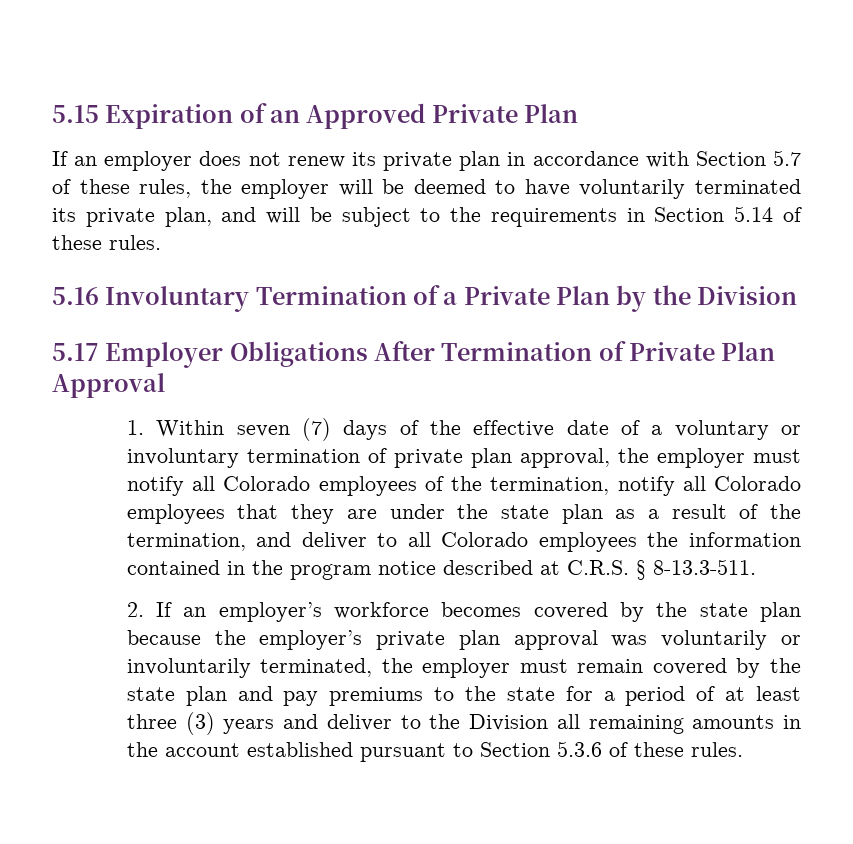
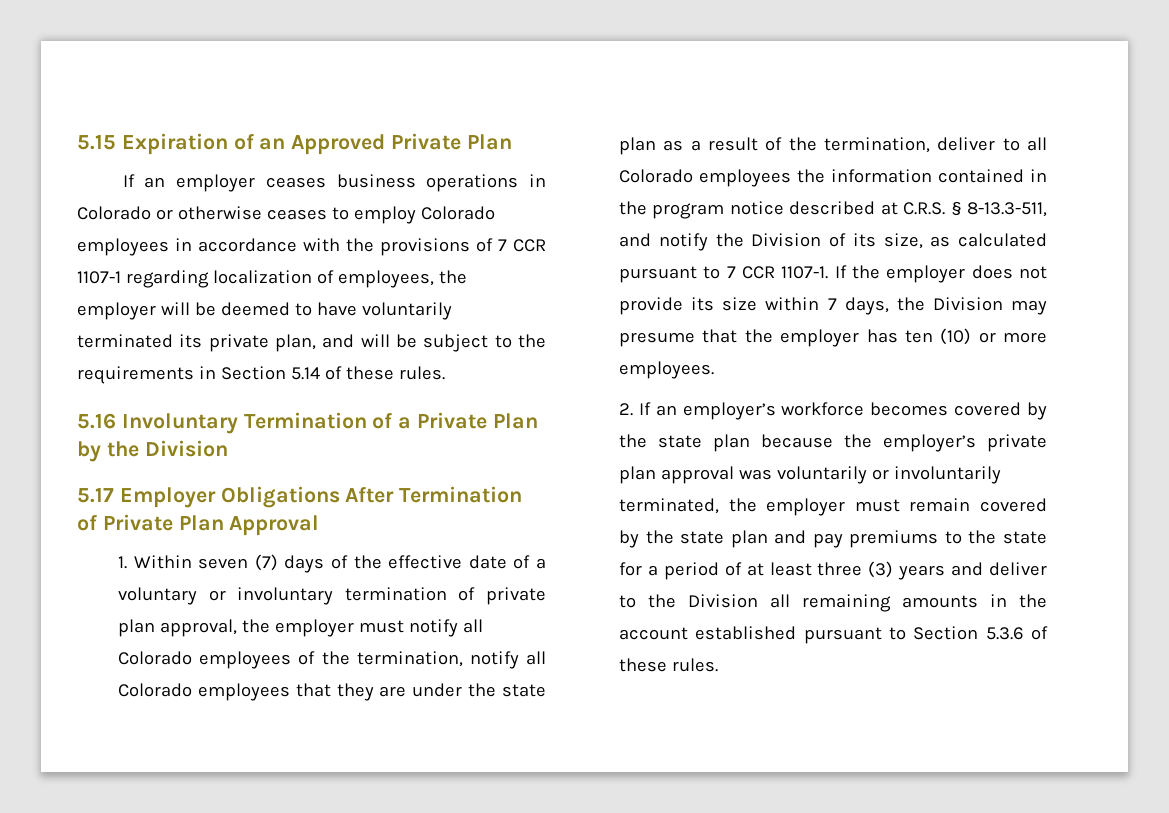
- If an employer does not renew its private plan in accordance with Section 5.7 of these rules, the employer will be deemed to have voluntarily terminated its private plan, and will be subject to the requirements in Section 5.14 of these rules.
+ If an employer ceases business operations in Colorado or otherwise ceases to employ Colorado employees in accordance with the provisions of 7 CCR 1107-1 regarding localization of employees, the employer will be deemed to have voluntarily terminated its private plan, and will be subject to the requirements in Section 5.14 of these rules.
- 1. Within seven (7) days of the effective date of a voluntary or involuntary termination of private plan approval, the employer must notify all Colorado employees of the termination, notify all Colorado employees that they are under the state plan as a result of the termination, and deliver to all Colorado employees the information contained in the program notice described at C.R.S. § 8-13.3-511.
+ 1. Within seven (7) days of the effective date of a voluntary or involuntary termination of private plan approval, the employer must notify all Colorado employees of the termination, notify all Colorado employees that they are under the state plan as a result of the termination, deliver to all Colorado employees the information contained in the program notice described at C.R.S. § 8-13.3-511, and notify the Division of its size, as calculated pursuant to 7 CCR 1107-1. If the employer does not provide its size within 7 days, the Division may presume that the employer has ten (10) or more employees.

